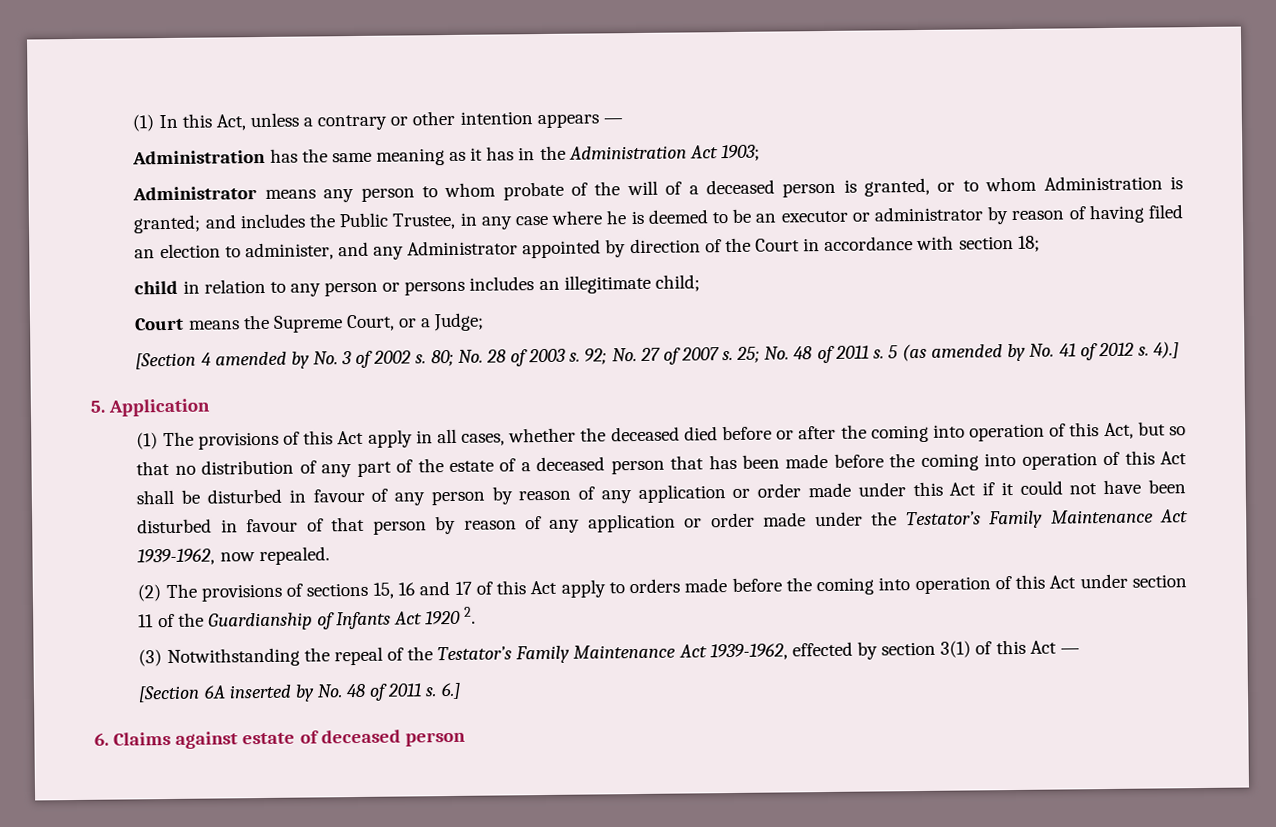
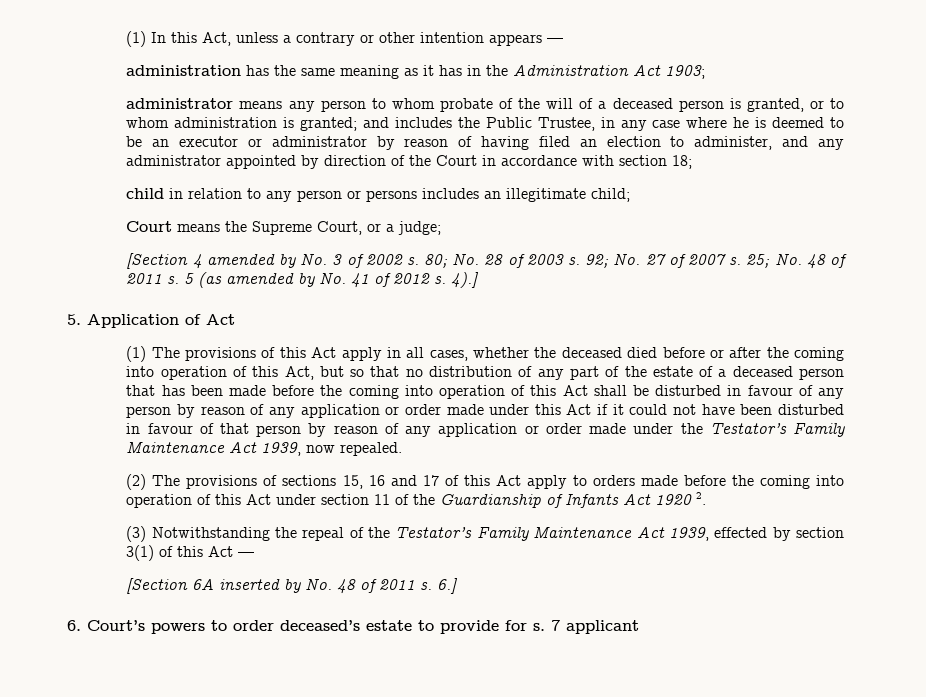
- Administration has the same meaning as it has in the Administration Act 1903;
+ administration has the same meaning as it has in the Administration Act 1903;
- Administrator means any person to whom probate of the will of a deceased person is granted, or to whom Administration is granted; and includes the Public Trustee, in any case where he is deemed to be an executor or administrator by reason of having filed an election to administer, and any Administrator appointed by direction of the Court in accordance with section 18;
+ administrator means any person to whom probate of the will of a deceased person is granted, or to whom administration is granted; and includes the Public Trustee, in any case where he is deemed to be an executor or administrator by reason of having filed an election to administer, and any administrator appointed by direction of the Court in accordance with section 18;
- Court means the Supreme Court, or a Judge;
+ Court means the Supreme Court, or a judge;
- 5. Application
+ 5. Application of Act
- (1) The provisions of this Act apply in all cases, whether the deceased died before or after the coming into operation of this Act, but so that no distribution of any part of the estate of a deceased person that has been made before the coming into operation of this Act shall be disturbed in favour of any person by reason of any application or order made under this Act if it could not have been disturbed in favour of that person by reason of any application or order made under the Testator’s Family Maintenance Act 1939-1962, now repealed.
+ (1) The provisions of this Act apply in all cases, whether the deceased died before or after the coming into operation of this Act, but so that no distribution of any part of the estate of a deceased person that has been made before the coming into operation of this Act shall be disturbed in favour of any person by reason of any application or order made under this Act if it could not have been disturbed in favour of that person by reason of any application or order made under the Testator’s Family Maintenance Act 1939, now repealed.
- (3) Notwithstanding the repeal of the Testator’s Family Maintenance Act 1939-1962, effected by section 3(1) of this Act —
+ (3) Notwithstanding the repeal of the Testator’s Family Maintenance Act 1939, effected by section 3(1) of this Act —
- 6. Claims against estate of deceased person
+ 6. Court’s powers to order deceased’s estate to provide for s. 7 applicant

